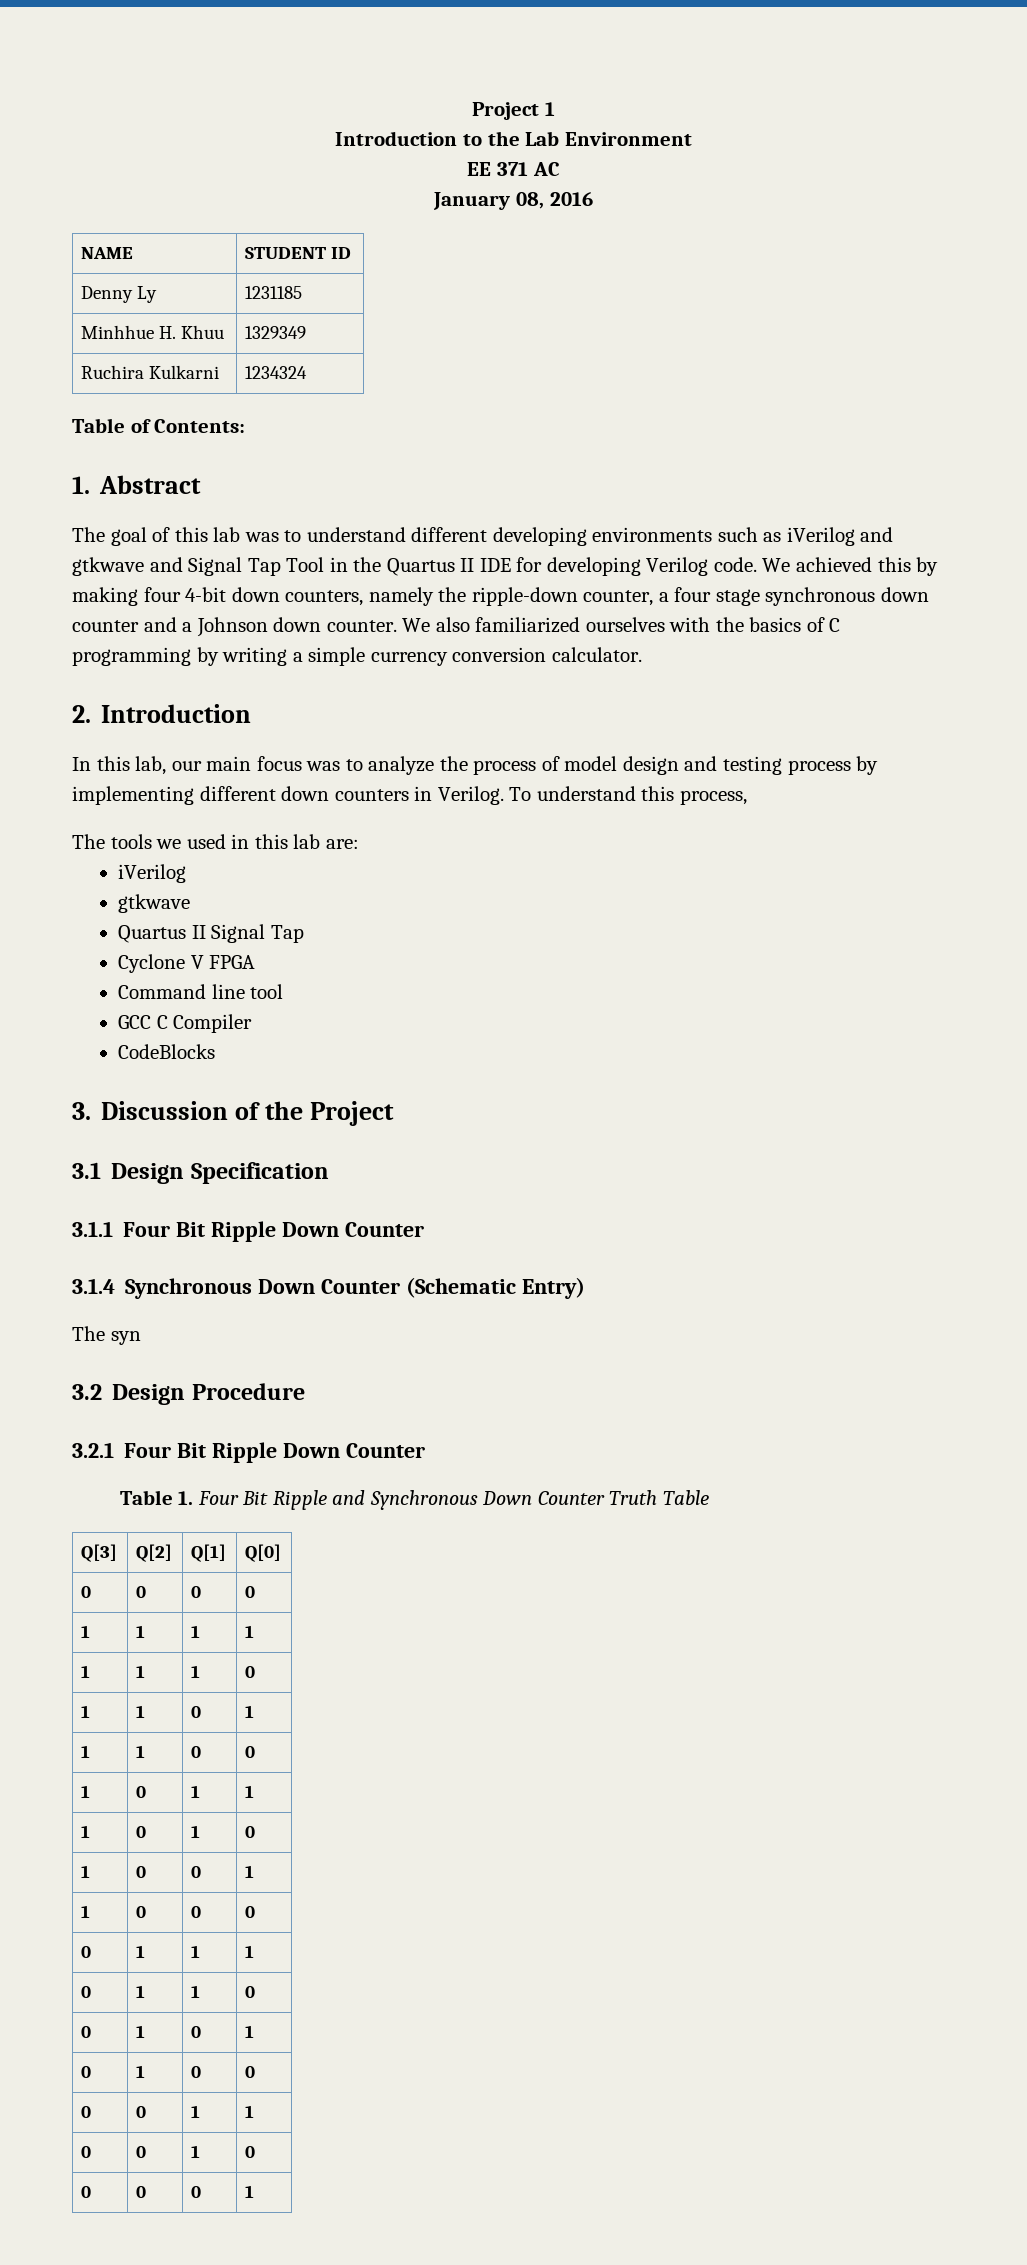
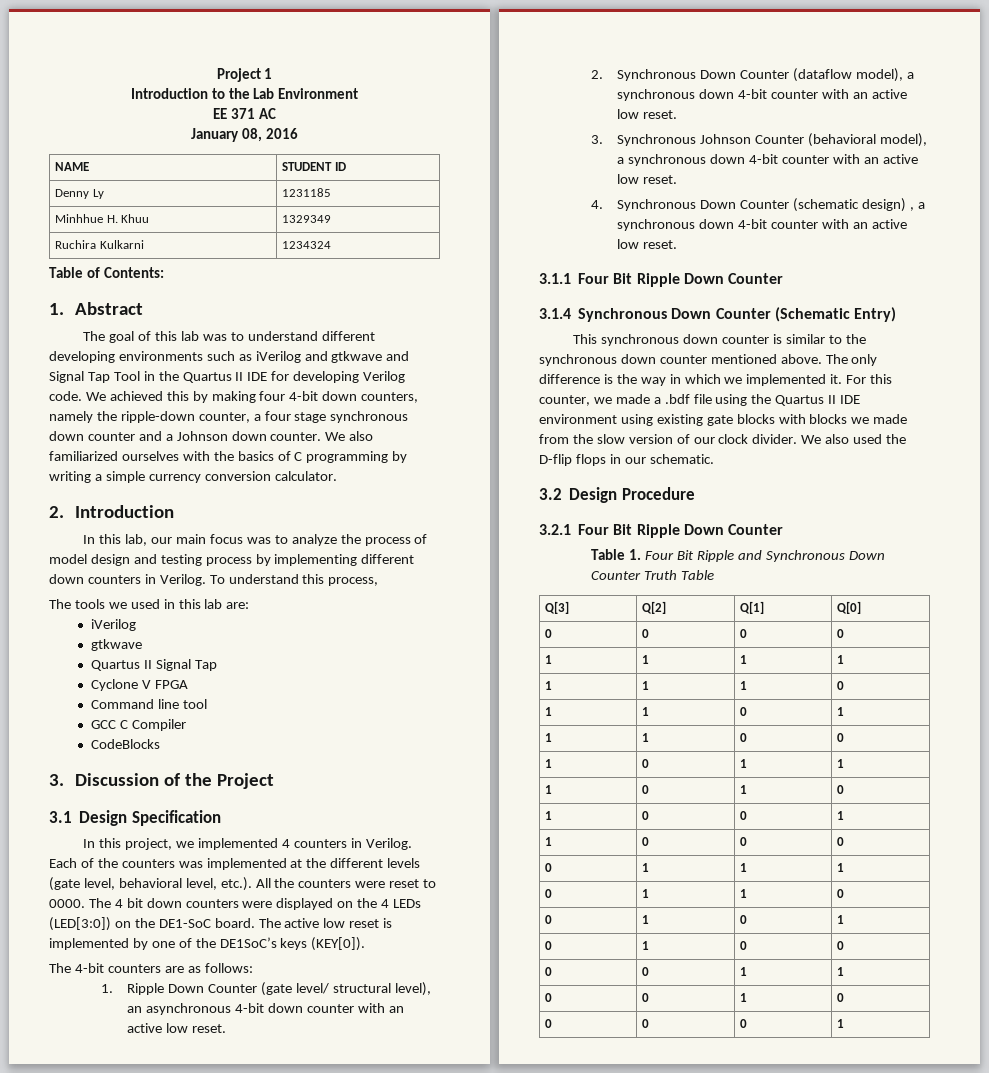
+ In this project, we implemented 4 counters in Verilog. Each of the counters was implemented at the different levels (gate level, behavioral level, etc.). All the counters were reset to 0000. The 4 bit down counters were displayed on the 4 LEDs (LED[3:0]) on the DE1-SoC board. The active low reset is implemented by one of the DE1SoC’s keys (KEY[0]).
+ The 4-bit counters are as follows:
+ 1. Ripple Down Counter (gate level/ structural level), an asynchronous 4-bit down counter with an active low reset.
+ 2. Synchronous Down Counter (dataflow model), a synchronous down 4-bit counter with an active low reset.
+ 3. Synchronous Johnson Counter (behavioral model), a synchronous down 4-bit counter with an active low reset.
+ 4. Synchronous Down Counter (schematic design) , a synchronous down 4-bit counter with an active low reset.
- The syn
+ This synchronous down counter is similar to the synchronous down counter mentioned above. The only difference is the way in which we implemented it. For this counter, we made a .bdf file using the Quartus II IDE environment using existing gate blocks with blocks we made from the slow version of our clock divider. We also used the D-flip flops in our schematic.

